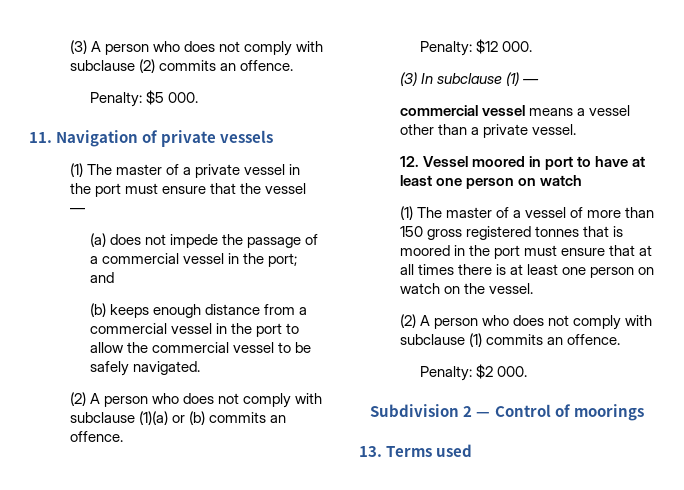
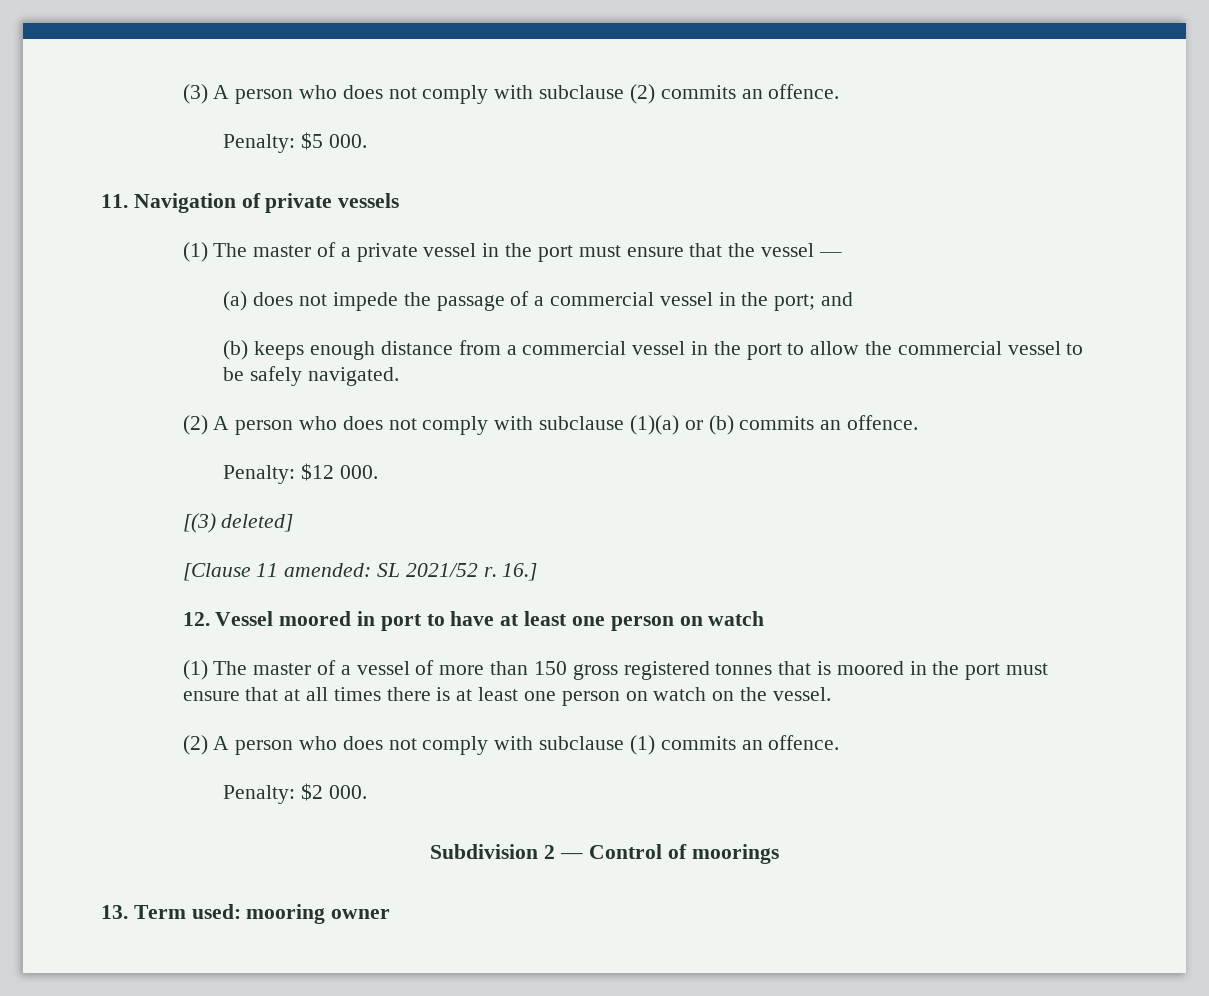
- (3) In subclause (1) —
- commercial vessel means a vessel other than a private vessel.
+ [(3) deleted]
+ [Clause 11 amended: SL 2021/52 r. 16.]
- 13. Terms used
+ 13. Term used: mooring owner

